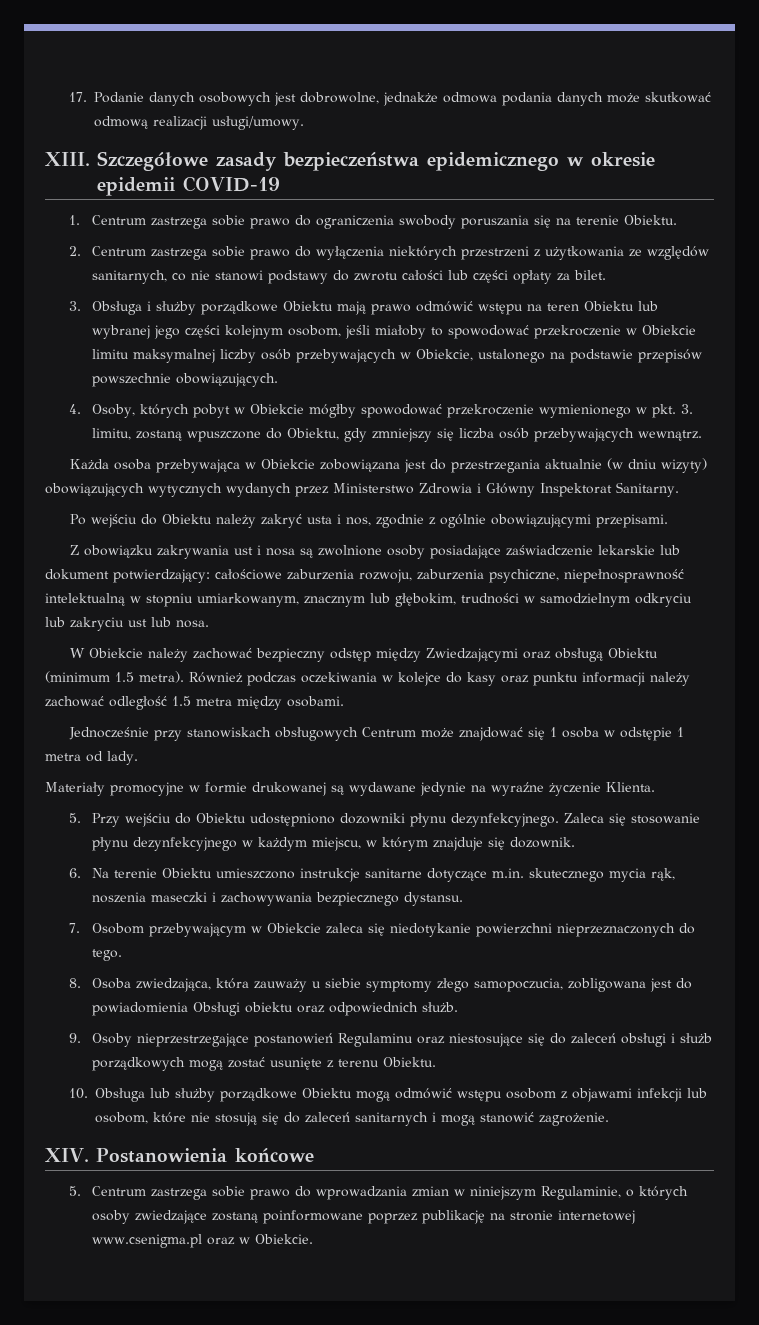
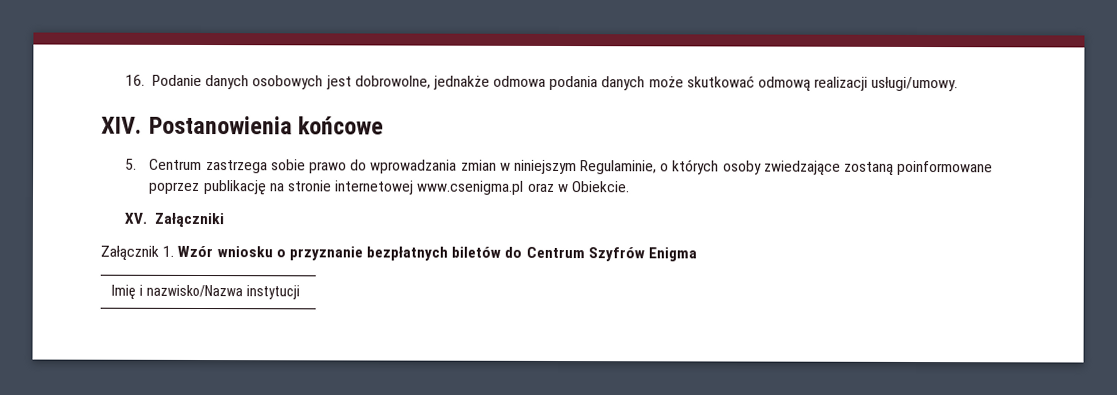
- 17. Podanie danych osobowych jest dobrowolne, jednakże odmowa podania danych może skutkować odmową realizacji usługi/umowy.
+ 16. Podanie danych osobowych jest dobrowolne, jednakże odmowa podania danych może skutkować odmową realizacji usługi/umowy.
- XIII. Szczegółowe zasady bezpieczeństwa epidemicznego w okresie epidemii COVID-19
- 1. Centrum zastrzega sobie prawo do ograniczenia swobody poruszania się na terenie Obiektu.
- 2. Centrum zastrzega sobie prawo do wyłączenia niektórych przestrzeni z użytkowania ze względów sanitarnych, co nie stanowi podstawy do zwrotu całości lub części opłaty za bilet.
- 3. Obsługa i służby porządkowe Obiektu mają prawo odmówić wstępu na teren Obiektu lub wybranej jego części kolejnym osobom, jeśli miałoby to spowodować przekroczenie w Obiekcie limitu maksymalnej liczby osób przebywających w Obiekcie, ustalonego na podstawie przepisów powszechnie obowiązujących.
- 4. Osoby, których pobyt w Obiekcie mógłby spowodować przekroczenie wymienionego w pkt. 3. limitu, zostaną wpuszczone do Obiektu, gdy zmniejszy się liczba osób przebywających wewnątrz.
- Każda osoba przebywająca w Obiekcie zobowiązana jest do przestrzegania aktualnie (w dniu wizyty) obowiązujących wytycznych wydanych przez Ministerstwo Zdrowia i Główny Inspektorat Sanitarny.
- Po wejściu do Obiektu należy zakryć usta i nos, zgodnie z ogólnie obowiązującymi przepisami.
- Z obowiązku zakrywania ust i nosa są zwolnione osoby posiadające zaświadczenie lekarskie lub dokument potwierdzający: całościowe zaburzenia rozwoju, zaburzenia psychiczne, niepełnosprawność intelektualną w stopniu umiarkowanym, znacznym lub głębokim, trudności w samodzielnym odkryciu lub zakryciu ust lub nosa.
- W Obiekcie należy zachować bezpieczny odstęp między Zwiedzającymi oraz obsługą Obiektu (minimum 1.5 metra). Również podczas oczekiwania w kolejce do kasy oraz punktu informacji należy zachować odległość 1.5 metra między osobami.
- Jednocześnie przy stanowiskach obsługowych Centrum może znajdować się 1 osoba w odstępie 1 metra od lady.
- Materiały promocyjne w formie drukowanej są wydawane jedynie na wyraźne życzenie Klienta.
- 5. Przy wejściu do Obiektu udostępniono dozowniki płynu dezynfekcyjnego. Zaleca się stosowanie płynu dezynfekcyjnego w każdym miejscu, w którym znajduje się dozownik.
- 6. Na terenie Obiektu umieszczono instrukcje sanitarne dotyczące m.in. skutecznego mycia rąk, noszenia maseczki i zachowywania bezpiecznego dystansu.
- 7. Osobom przebywającym w Obiekcie zaleca się niedotykanie powierzchni nieprzeznaczonych do tego.
- 8. Osoba zwiedzająca, która zauważy u siebie symptomy złego samopoczucia, zobligowana jest do powiadomienia Obsługi obiektu oraz odpowiednich służb.
- 9. Osoby nieprzestrzegające postanowień Regulaminu oraz niestosujące się do zaleceń obsługi i służb porządkowych mogą zostać usunięte z terenu Obiektu.
- 10. Obsługa lub służby porządkowe Obiektu mogą odmówić wstępu osobom z objawami infekcji lub osobom, które nie stosują się do zaleceń sanitarnych i mogą stanowić zagrożenie.
+ XV. Załączniki
+ Załącznik 1. Wzór wniosku o przyznanie bezpłatnych biletów do Centrum Szyfrów Enigma
+ Imię i nazwisko/Nazwa instytucji

